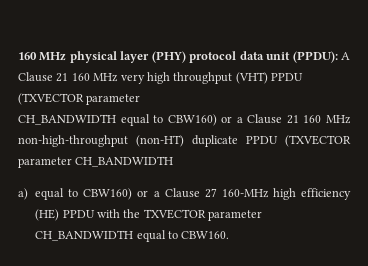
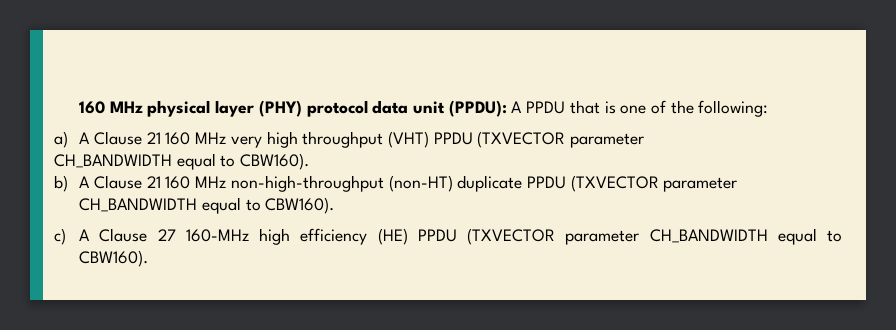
- 160 MHz physical layer (PHY) protocol data unit (PPDU): A Clause 21 160 MHz very high throughput (VHT) PPDU (TXVECTOR parameter
- CH_BANDWIDTH equal to CBW160) or a Clause 21 160 MHz non-high-throughput (non-HT) duplicate PPDU (TXVECTOR parameter CH_BANDWIDTH
- a) equal to CBW160) or a Clause 27 160-MHz high efficiency (HE) PPDU with the TXVECTOR parameter CH_BANDWIDTH equal to CBW160.
+ 160 MHz physical layer (PHY) protocol data unit (PPDU): A PPDU that is one of the following:
+ a) A Clause 21 160 MHz very high throughput (VHT) PPDU (TXVECTOR parameter
+ CH_BANDWIDTH equal to CBW160).
+ b) A Clause 21 160 MHz non-high-throughput (non-HT) duplicate PPDU (TXVECTOR parameter CH_BANDWIDTH equal to CBW160).
+ c) A Clause 27 160-MHz high efficiency (HE) PPDU (TXVECTOR parameter CH_BANDWIDTH equal to CBW160).

